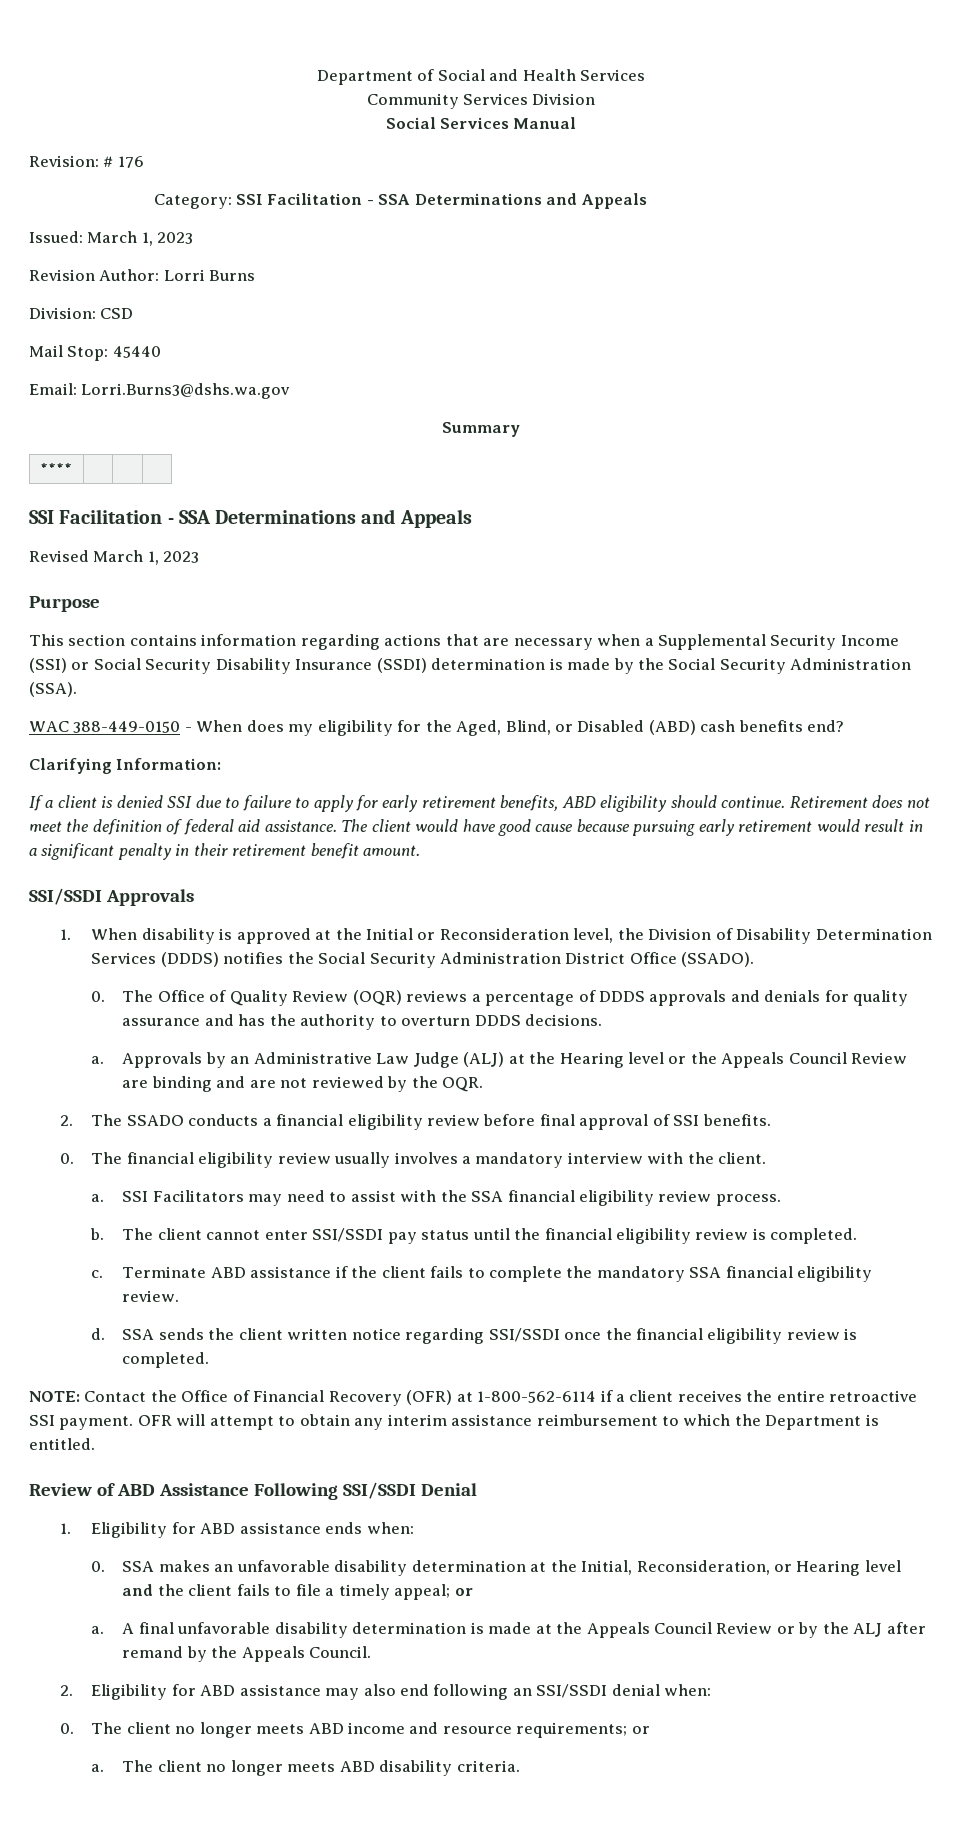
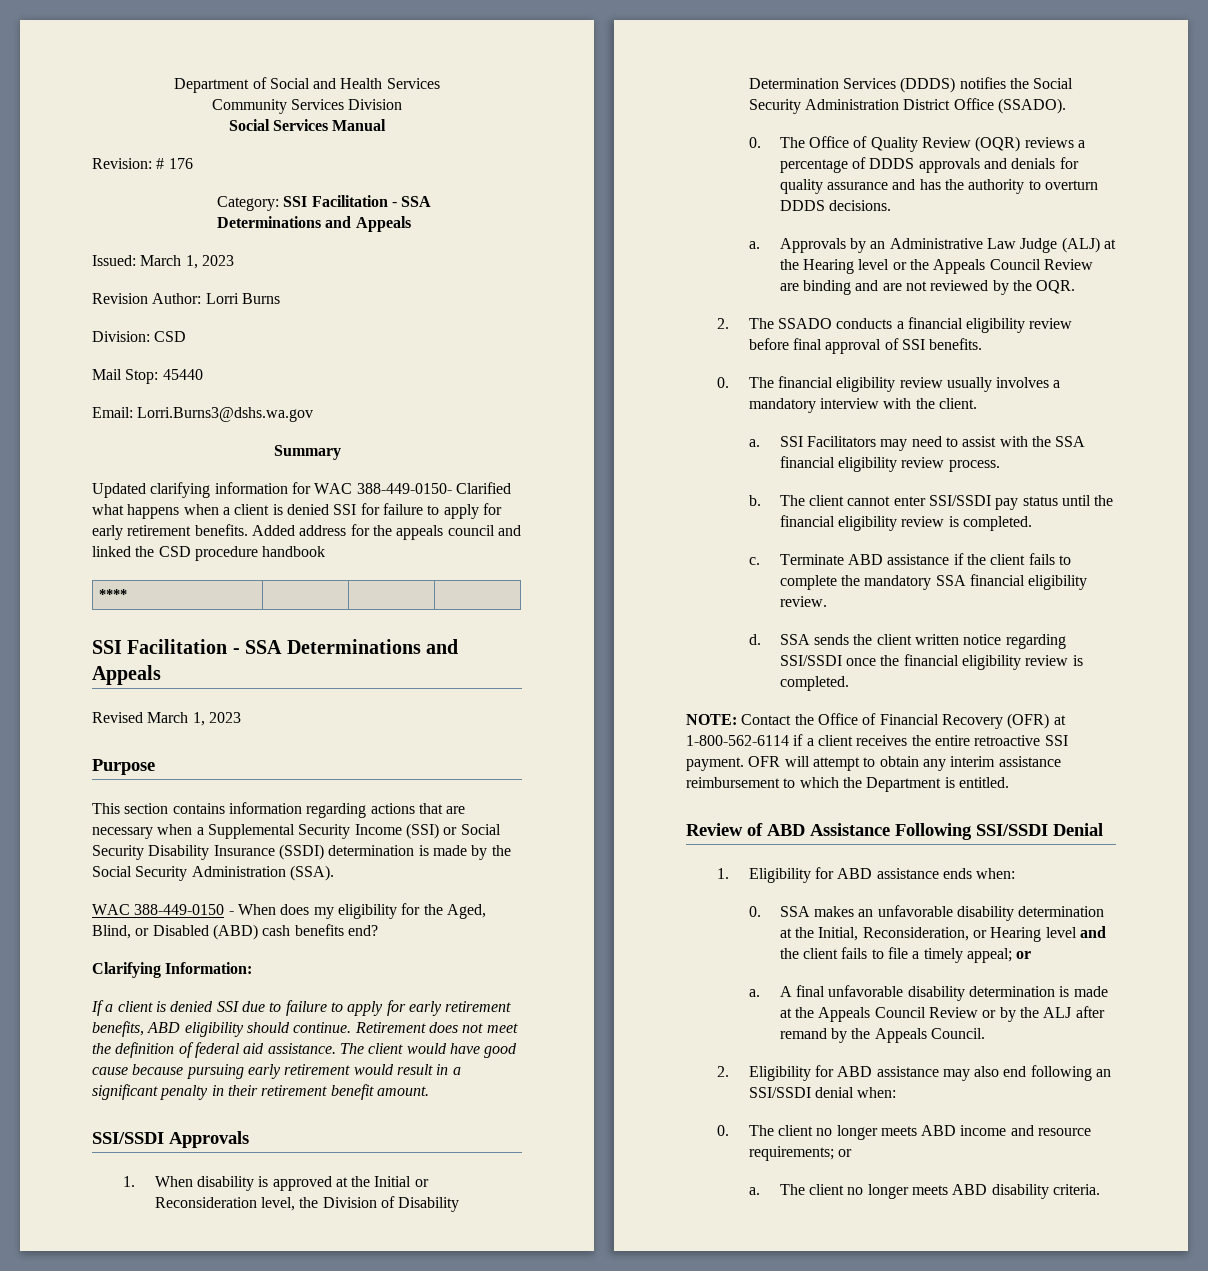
+ Updated clarifying information for WAC 388-449-0150- Clarified what happens when a client is denied SSI for failure to apply for early retirement benefits. Added address for the appeals council and linked the CSD procedure handbook

